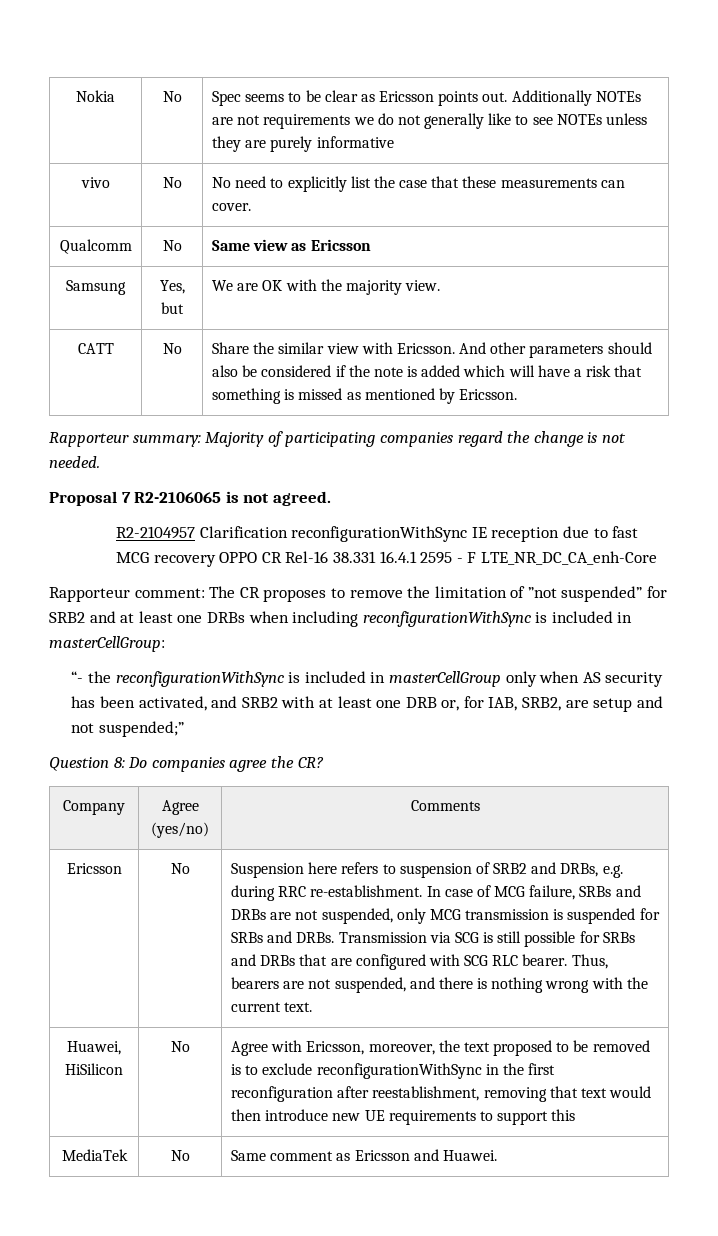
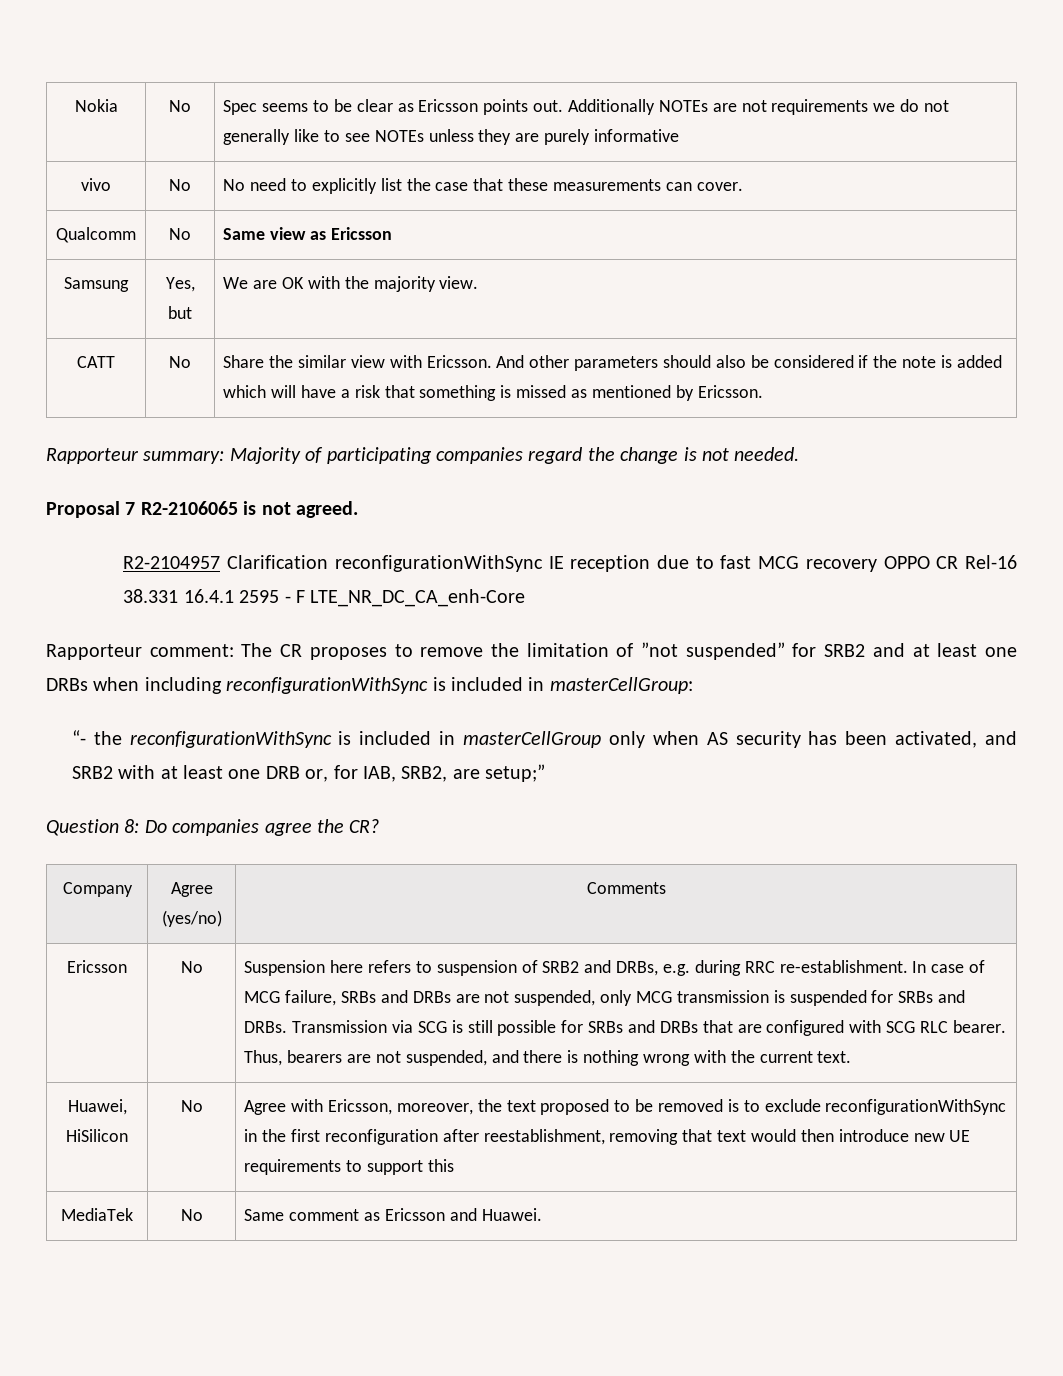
- “- the reconfigurationWithSync is included in masterCellGroup only when AS security has been activated, and SRB2 with at least one DRB or, for IAB, SRB2, are setup and not suspended;”
+ “- the reconfigurationWithSync is included in masterCellGroup only when AS security has been activated, and SRB2 with at least one DRB or, for IAB, SRB2, are setup;”

